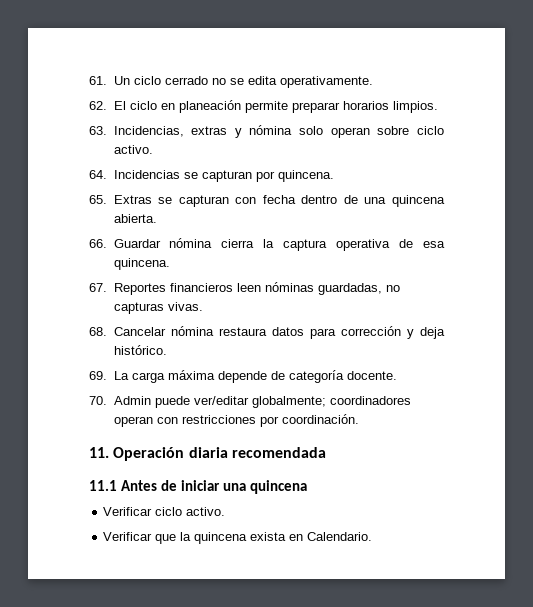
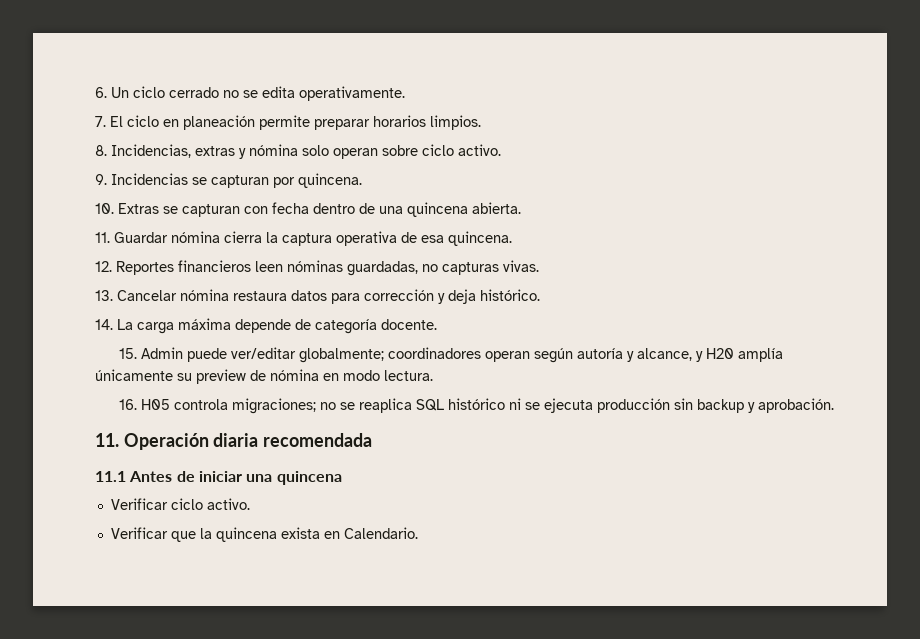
- 61. Un ciclo cerrado no se edita operativamente.
+ 6. Un ciclo cerrado no se edita operativamente.
- 62. El ciclo en planeación permite preparar horarios limpios.
+ 7. El ciclo en planeación permite preparar horarios limpios.
- 63. Incidencias, extras y nómina solo operan sobre ciclo activo.
+ 8. Incidencias, extras y nómina solo operan sobre ciclo activo.
- 64. Incidencias se capturan por quincena.
+ 9. Incidencias se capturan por quincena.
- 65. Extras se capturan con fecha dentro de una quincena abierta.
+ 10. Extras se capturan con fecha dentro de una quincena abierta.
- 66. Guardar nómina cierra la captura operativa de esa quincena.
+ 11. Guardar nómina cierra la captura operativa de esa quincena.
- 67. Reportes financieros leen nóminas guardadas, no capturas vivas.
+ 12. Reportes financieros leen nóminas guardadas, no capturas vivas.
- 68. Cancelar nómina restaura datos para corrección y deja histórico.
+ 13. Cancelar nómina restaura datos para corrección y deja histórico.
- 69. La carga máxima depende de categoría docente.
+ 14. La carga máxima depende de categoría docente.
- 70. Admin puede ver/editar globalmente; coordinadores operan con restricciones por coordinación.
+ 15. Admin puede ver/editar globalmente; coordinadores operan según autoría y alcance, y H20 amplía únicamente su preview de nómina en modo lectura.
+ 16. H05 controla migraciones; no se reaplica SQL histórico ni se ejecuta producción sin backup y aprobación.

